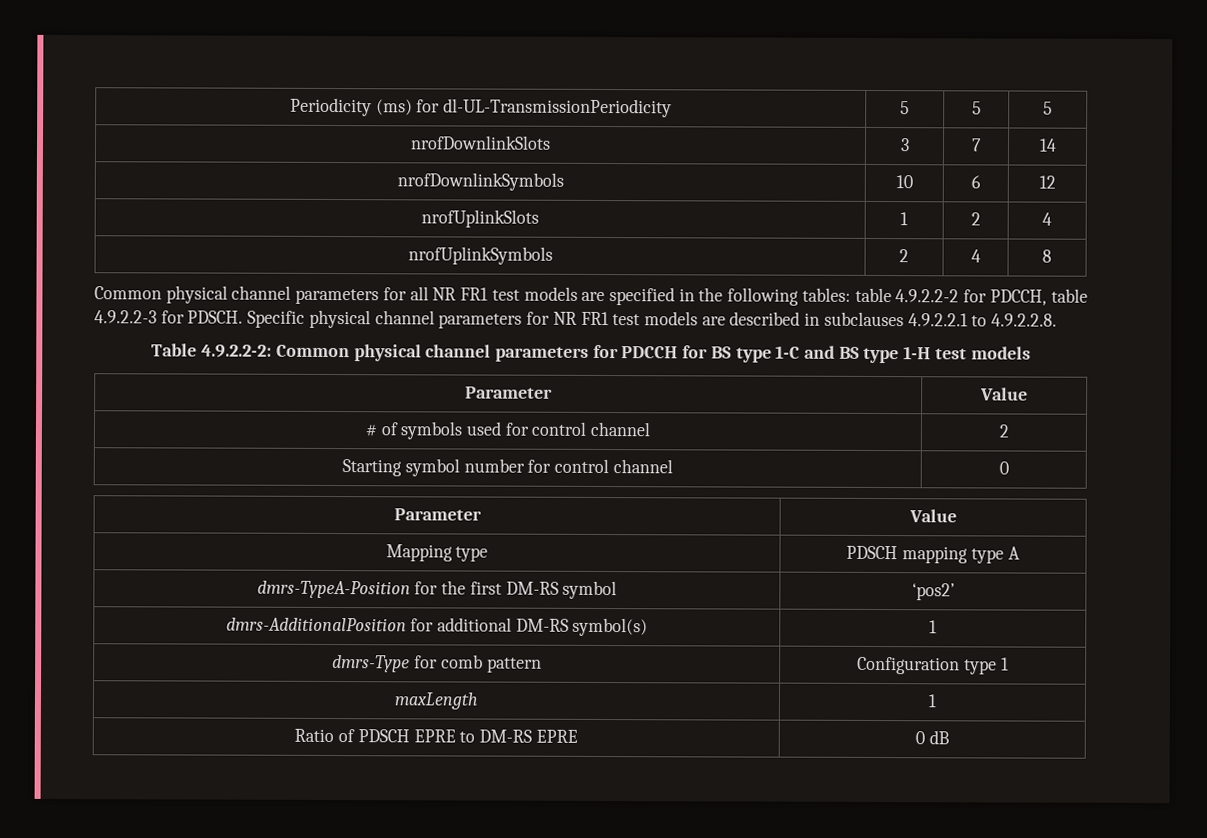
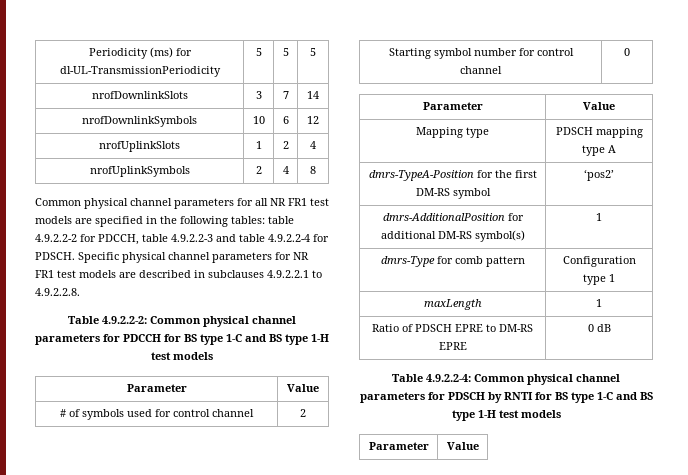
- Common physical channel parameters for all NR FR1 test models are specified in the following tables: table 4.9.2.2-2 for PDCCH, table 4.9.2.2-3 for PDSCH.
+ Common physical channel parameters for all NR FR1 test models are specified in the following tables: table 4.9.2.2-2 for PDCCH, table 4.9.2.2-3 and table 4.9.2.2-4 for PDSCH.
+ Table 4.9.2.2-4: Common physical channel parameters for PDSCH by RNTI for BS type 1-C and BS type 1-H test models
+ Parameter | Value

